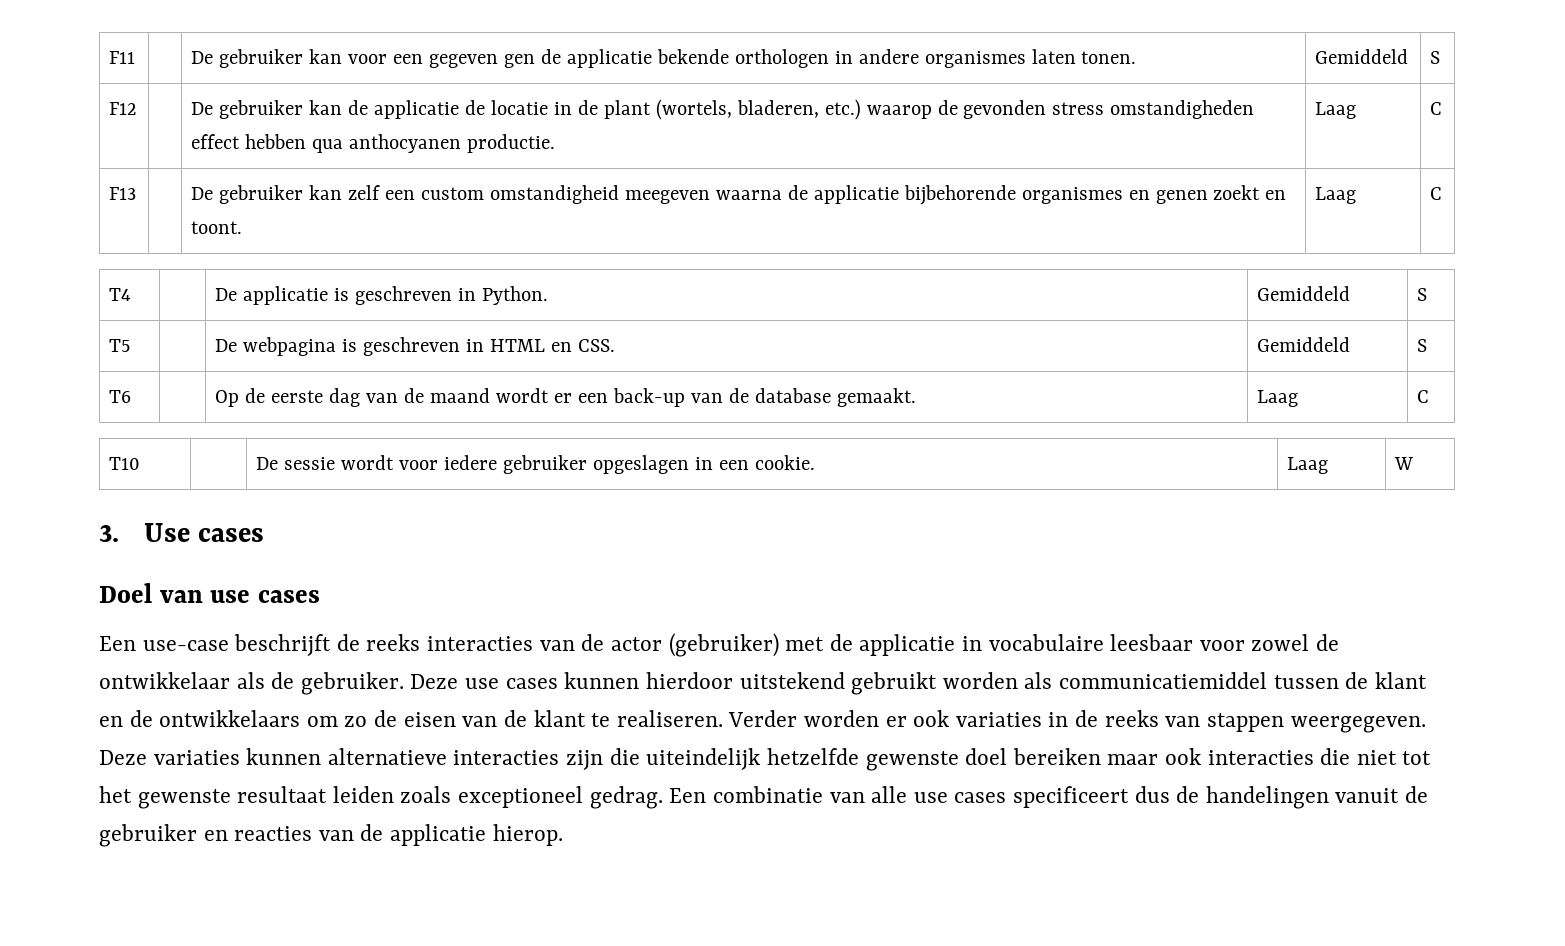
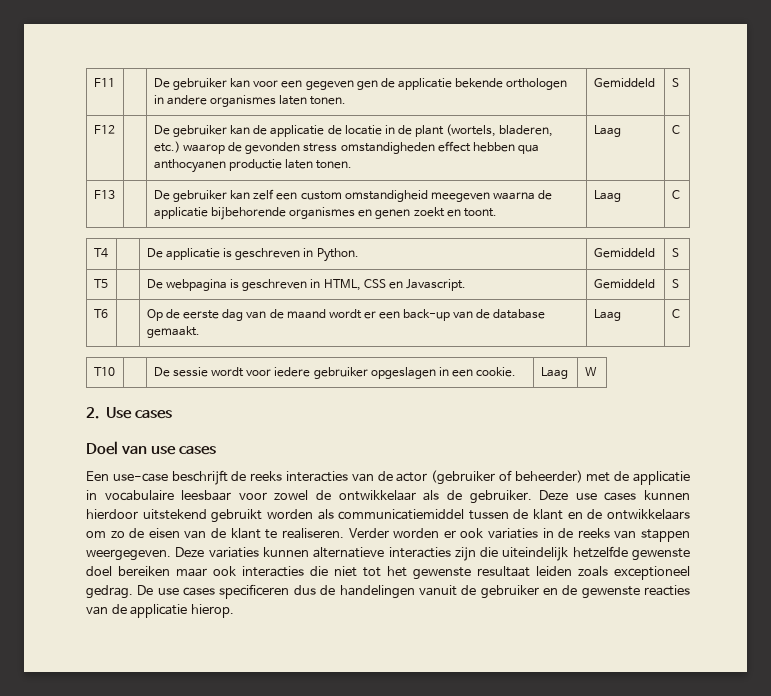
- F12 | | De gebruiker kan de applicatie de locatie in de plant (wortels, bladeren, etc.) waarop de gevonden stress omstandigheden effect hebben qua anthocyanen productie. | Laag | C
+ F12 | | De gebruiker kan de applicatie de locatie in de plant (wortels, bladeren, etc.) waarop de gevonden stress omstandigheden effect hebben qua anthocyanen productie laten tonen. | Laag | C
- T5 | | De webpagina is geschreven in HTML en CSS. | Gemiddeld | S
+ T5 | | De webpagina is geschreven in HTML, CSS en Javascript. | Gemiddeld | S
- 3. Use cases
+ 2. Use cases
- Een use-case beschrijft de reeks interacties van de actor (gebruiker) met de applicatie in vocabulaire leesbaar voor zowel de ontwikkelaar als de gebruiker.
+ Een use-case beschrijft de reeks interacties van de actor (gebruiker of beheerder) met de applicatie in vocabulaire leesbaar voor zowel de ontwikkelaar als de gebruiker.
- Een combinatie van alle use cases specificeert dus de handelingen vanuit de gebruiker en reacties van de applicatie hierop.
+ De use cases specificeren dus de handelingen vanuit de gebruiker en de gewenste reacties van de applicatie hierop.

